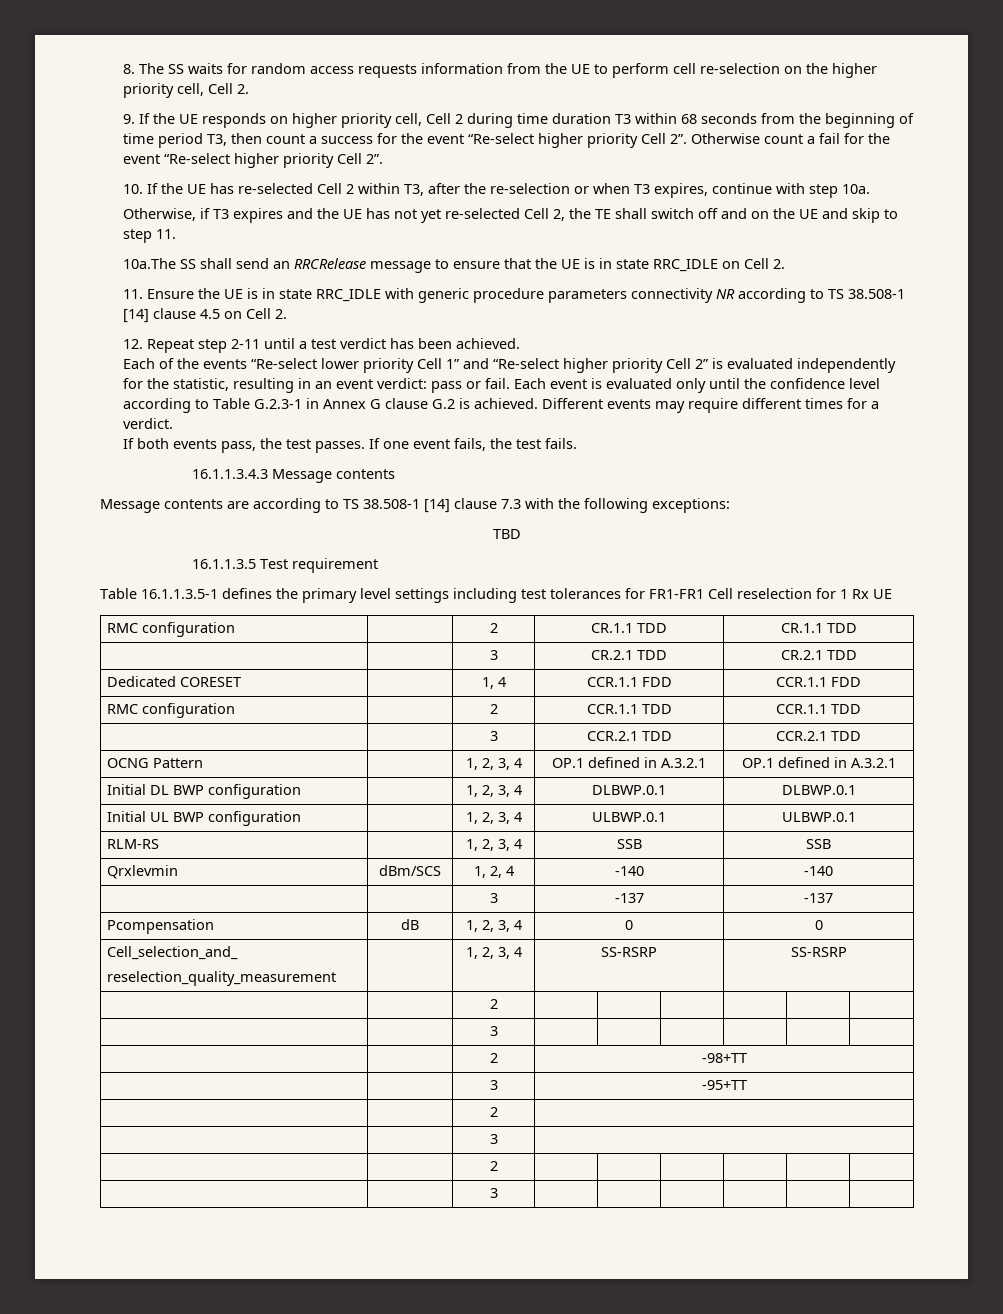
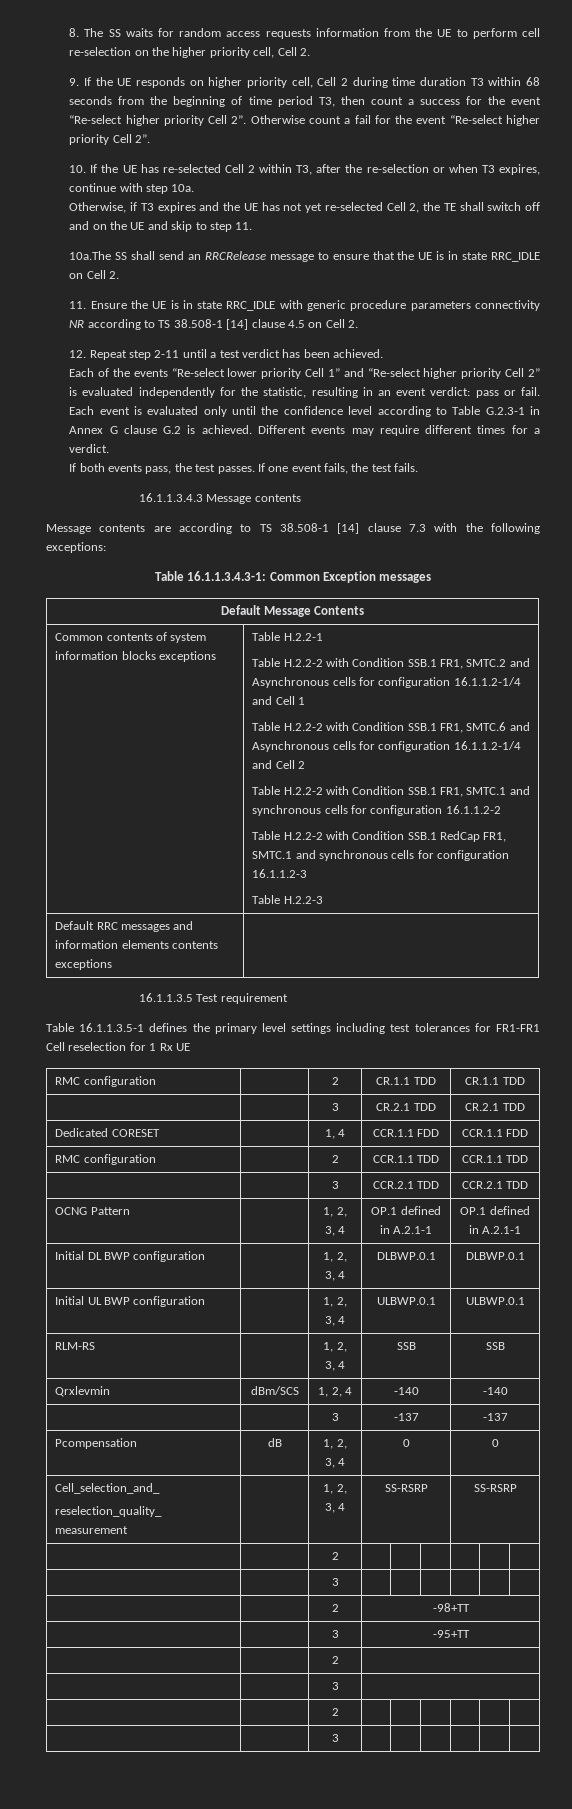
- TBD
+ Table 16.1.1.3.4.3-1: Common Exception messages
+ Default Message Contents
+ Common contents of system information blocks exceptions | Table H.2.2-1
+ Table H.2.2-2 with Condition SSB.1 FR1, SMTC.2 and Asynchronous cells for configuration 16.1.1.2-1/4 and Cell 1
+ Table H.2.2-2 with Condition SSB.1 FR1, SMTC.6 and Asynchronous cells for configuration 16.1.1.2-1/4 and Cell 2
+ Table H.2.2-2 with Condition SSB.1 FR1, SMTC.1 and synchronous cells for configuration 16.1.1.2-2
+ Table H.2.2-2 with Condition SSB.1 RedCap FR1, SMTC.1 and synchronous cells for configuration 16.1.1.2-3
+ Table H.2.2-3
+ Default RRC messages and information elements contents exceptions |
- OCNG Pattern | | 1, 2, 3, 4 | OP.1 defined in A.3.2.1 | OP.1 defined in A.3.2.1
+ OCNG Pattern | | 1, 2, 3, 4 | OP.1 defined in A.2.1-1 | OP.1 defined in A.2.1-1

